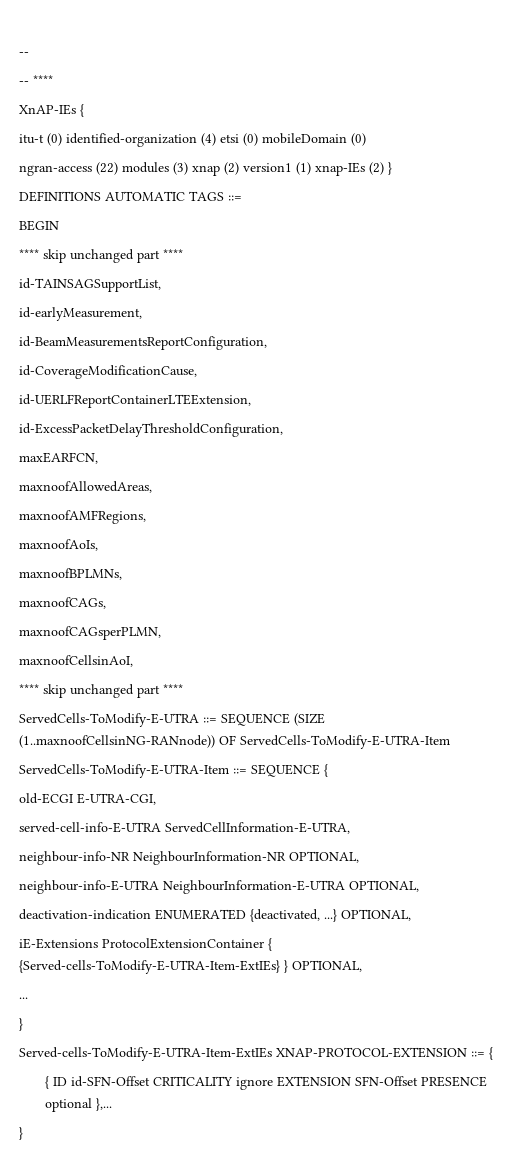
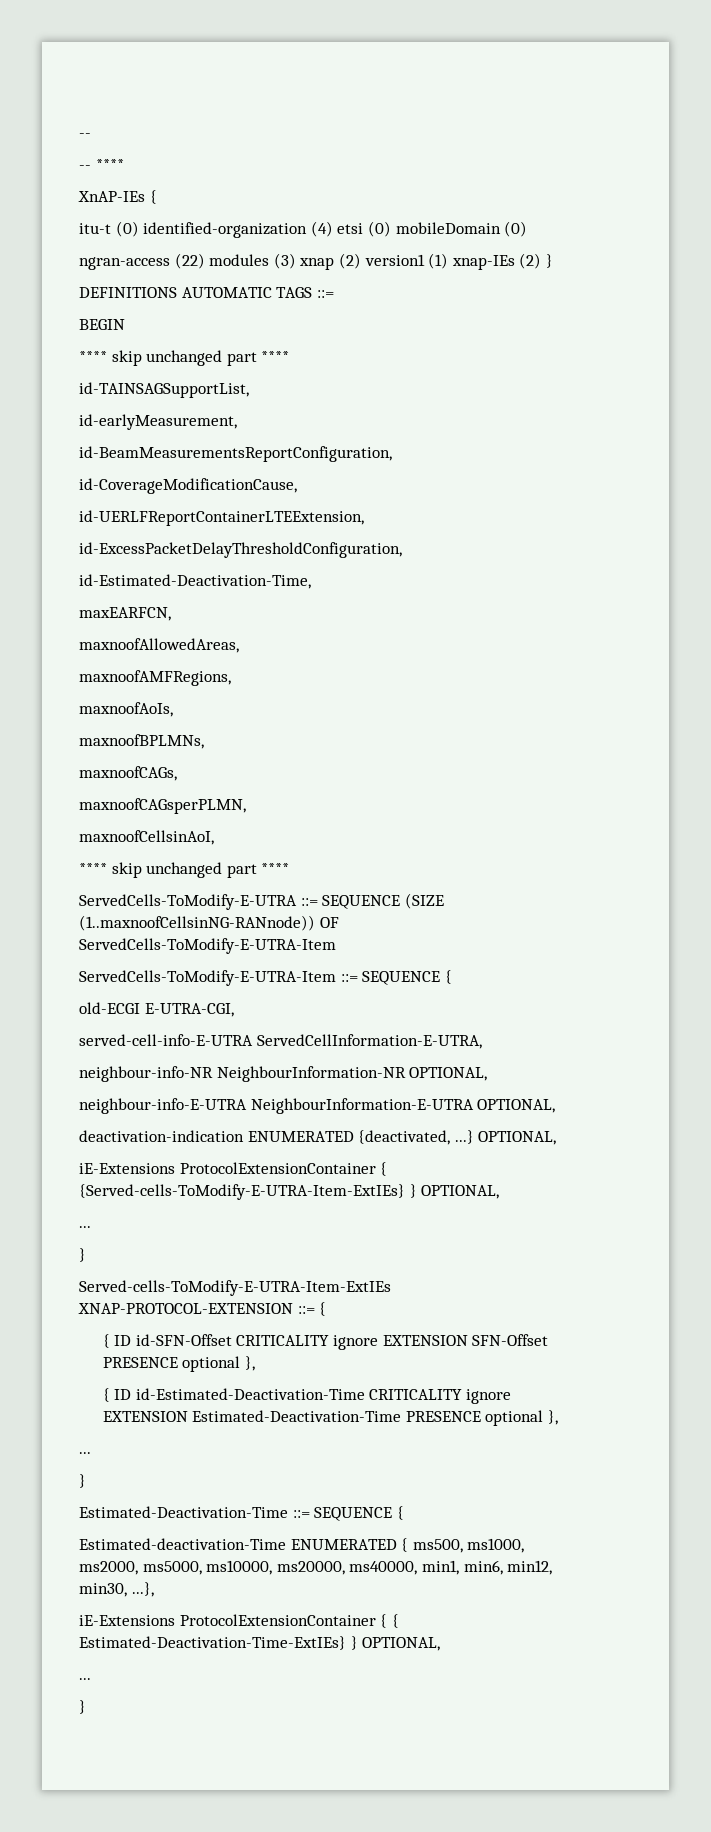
+ id-Estimated-Deactivation-Time,
- { ID id-SFN-Offset CRITICALITY ignore EXTENSION SFN-Offset PRESENCE optional },...
+ { ID id-SFN-Offset CRITICALITY ignore EXTENSION SFN-Offset PRESENCE optional },
+ { ID id-Estimated-Deactivation-Time CRITICALITY ignore EXTENSION Estimated-Deactivation-Time PRESENCE optional },
+ ...
+ }
+ Estimated-Deactivation-Time ::= SEQUENCE {
+ Estimated-deactivation-Time ENUMERATED { ms500, ms1000, ms2000, ms5000, ms10000, ms20000, ms40000, min1, min6, min12, min30, ...},
+ iE-Extensions ProtocolExtensionContainer { { Estimated-Deactivation-Time-ExtIEs} } OPTIONAL,
+ ...

